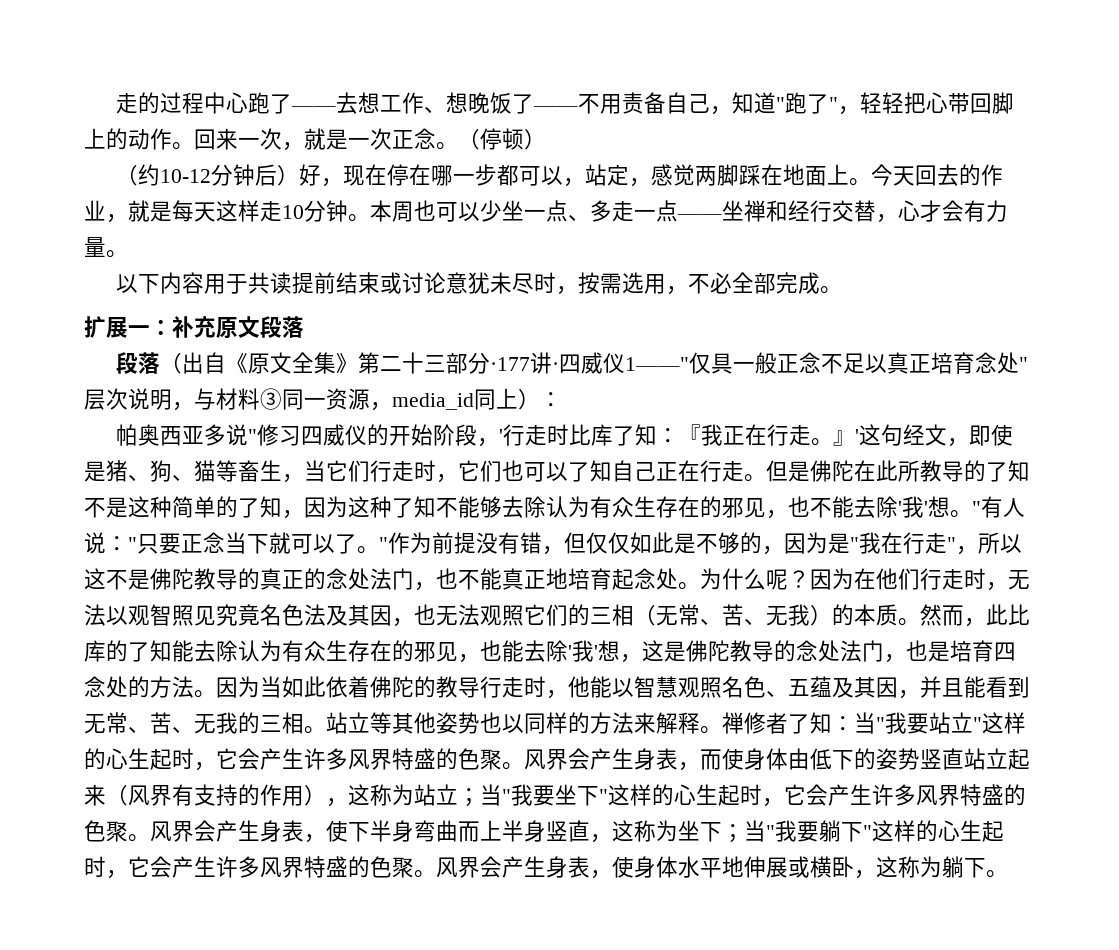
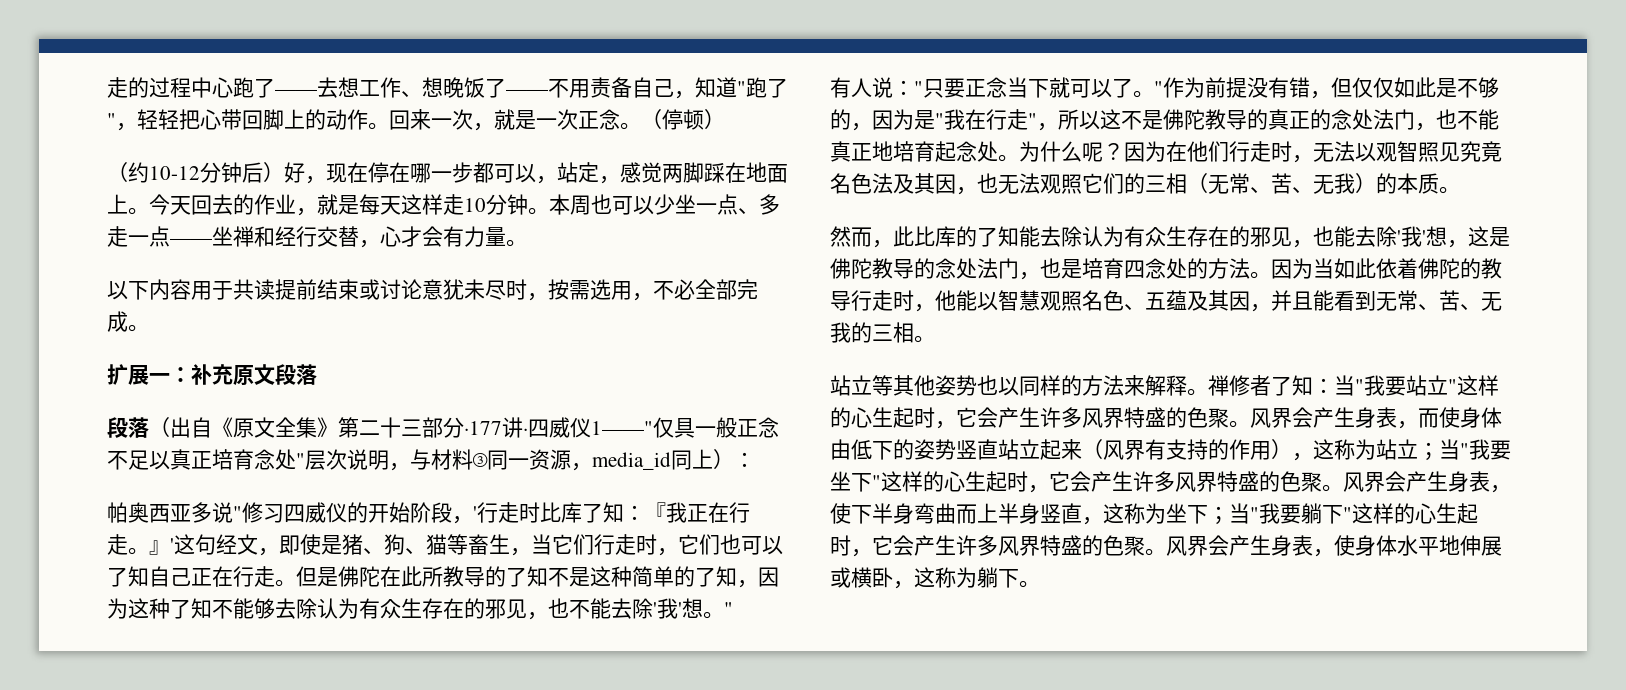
- 但是佛陀在此所教导的了知不是这种简单的了知，因为这种了知不能够去除认为有众生存在的邪见，也不能去除'我'想。"有人说："只要正念当下就可以了。
+ 但是佛陀在此所教导的了知不是这种简单的了知，因为这种了知不能够去除认为有众生存在的邪见，也不能去除'我'想。"
+ 有人说："只要正念当下就可以了。
- 因为在他们行走时，无法以观智照见究竟名色法及其因，也无法观照它们的三相（无常、苦、无我）的本质。然而，此比库的了知能去除认为有众生存在的邪见，也能去除'我'想，这是佛陀教导的念处法门，也是培育四念处的方法。
+ 因为在他们行走时，无法以观智照见究竟名色法及其因，也无法观照它们的三相（无常、苦、无我）的本质。
+ 然而，此比库的了知能去除认为有众生存在的邪见，也能去除'我'想，这是佛陀教导的念处法门，也是培育四念处的方法。
- 因为当如此依着佛陀的教导行走时，他能以智慧观照名色、五蕴及其因，并且能看到无常、苦、无我的三相。站立等其他姿势也以同样的方法来解释。
+ 因为当如此依着佛陀的教导行走时，他能以智慧观照名色、五蕴及其因，并且能看到无常、苦、无我的三相。
+ 站立等其他姿势也以同样的方法来解释。

